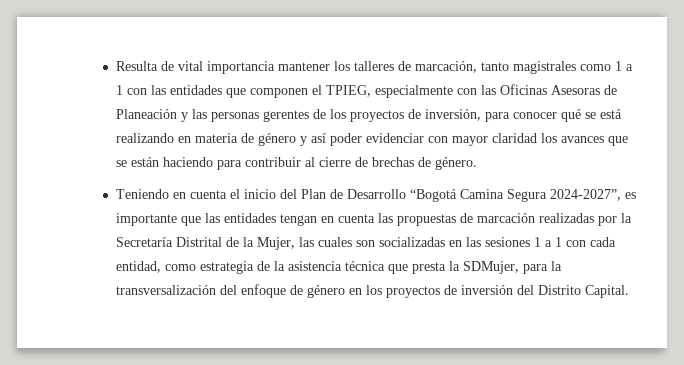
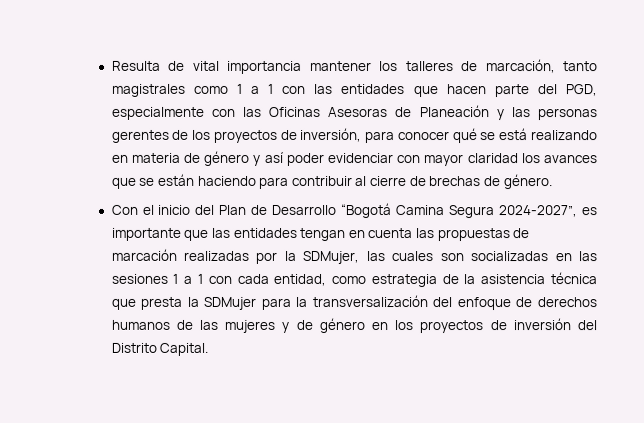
- Resulta de vital importancia mantener los talleres de marcación, tanto magistrales como 1 a 1 con las entidades que componen el TPIEG, especialmente con las Oficinas Asesoras de Planeación y las personas gerentes de los proyectos de inversión, para conocer qué se está realizando en materia de género y así poder evidenciar con mayor claridad los avances que se están haciendo para contribuir al cierre de brechas de género.
+ Resulta de vital importancia mantener los talleres de marcación, tanto magistrales como 1 a 1 con las entidades que hacen parte del PGD, especialmente con las Oficinas Asesoras de Planeación y las personas gerentes de los proyectos de inversión, para conocer qué se está realizando en materia de género y así poder evidenciar con mayor claridad los avances que se están haciendo para contribuir al cierre de brechas de género.
- Teniendo en cuenta el inicio del Plan de Desarrollo “Bogotá Camina Segura 2024-2027”, es importante que las entidades tengan en cuenta las propuestas de marcación realizadas por la Secretaría Distrital de la Mujer, las cuales son socializadas en las sesiones 1 a 1 con cada entidad, como estrategia de la asistencia técnica que presta la SDMujer, para la transversalización del enfoque de género en los proyectos de inversión del Distrito Capital.
+ Con el inicio del Plan de Desarrollo “Bogotá Camina Segura 2024-2027”, es importante que las entidades tengan en cuenta las propuestas de marcación realizadas por la SDMujer, las cuales son socializadas en las sesiones 1 a 1 con cada entidad, como estrategia de la asistencia técnica que presta la SDMujer para la transversalización del enfoque de derechos humanos de las mujeres y de género en los proyectos de inversión del Distrito Capital.

